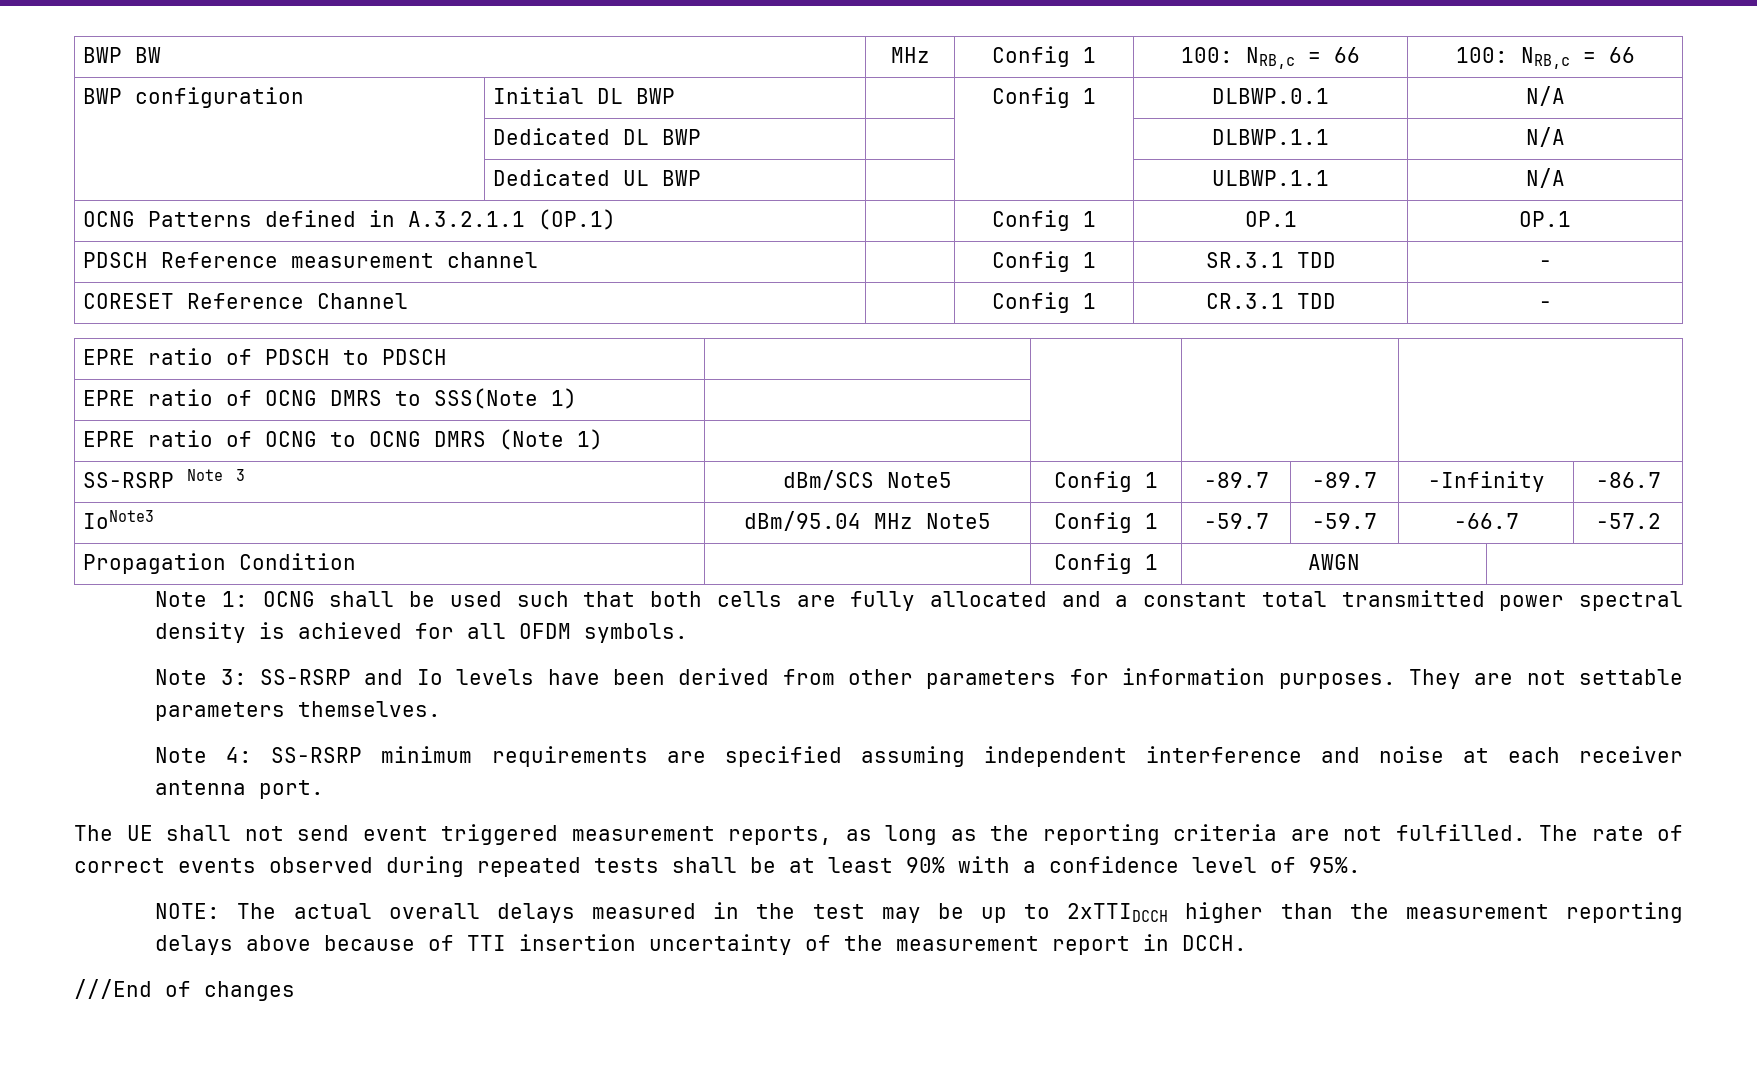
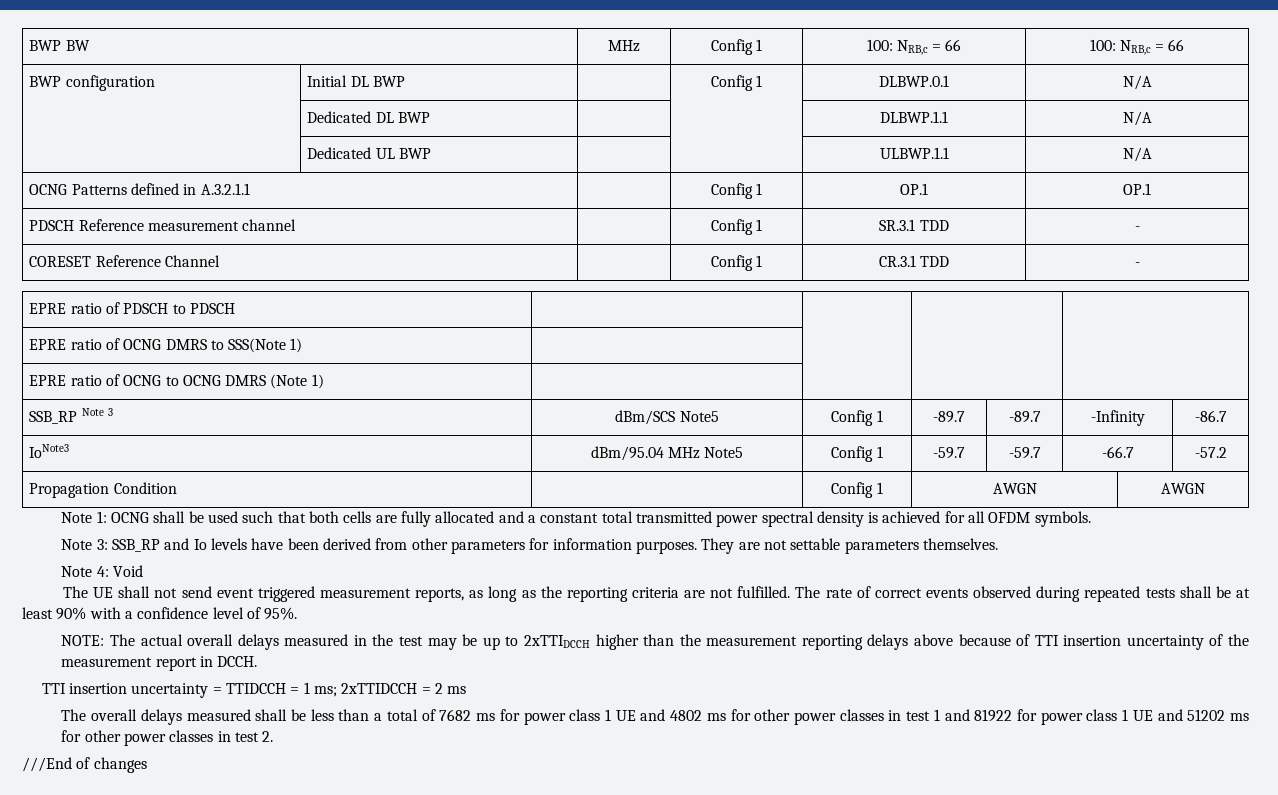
- OCNG Patterns defined in A.3.2.1.1 (OP.1) | | Config 1 | OP.1 | OP.1
+ OCNG Patterns defined in A.3.2.1.1 | | Config 1 | OP.1 | OP.1
- SS-RSRP Note 3 | dBm/SCS Note5 | Config 1 | -89.7 | -89.7 | -Infinity | -86.7
+ SSB_RP Note 3 | dBm/SCS Note5 | Config 1 | -89.7 | -89.7 | -Infinity | -86.7
- Propagation Condition | | Config 1 | AWGN |
+ Propagation Condition | | Config 1 | AWGN | AWGN
- Note 3: SS-RSRP and Io levels have been derived from other parameters for information purposes.
+ Note 3: SSB_RP and Io levels have been derived from other parameters for information purposes.
- Note 4: SS-RSRP minimum requirements are specified assuming independent interference and noise at each receiver antenna port.
+ Note 4: Void
+ TTI insertion uncertainty = TTIDCCH = 1 ms; 2xTTIDCCH = 2 ms
+ The overall delays measured shall be less than a total of 7682 ms for power class 1 UE and 4802 ms for other power classes in test 1 and 81922 for power class 1 UE and 51202 ms for other power classes in test 2.

